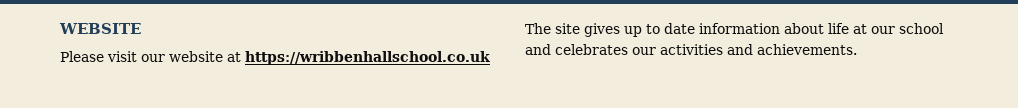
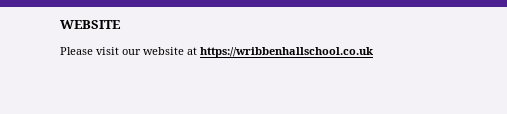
- Please visit our website at https://wribbenhallschool.co.uk The site gives up to date information about life at our school and celebrates our activities and achievements.
+ Please visit our website at https://wribbenhallschool.co.uk

